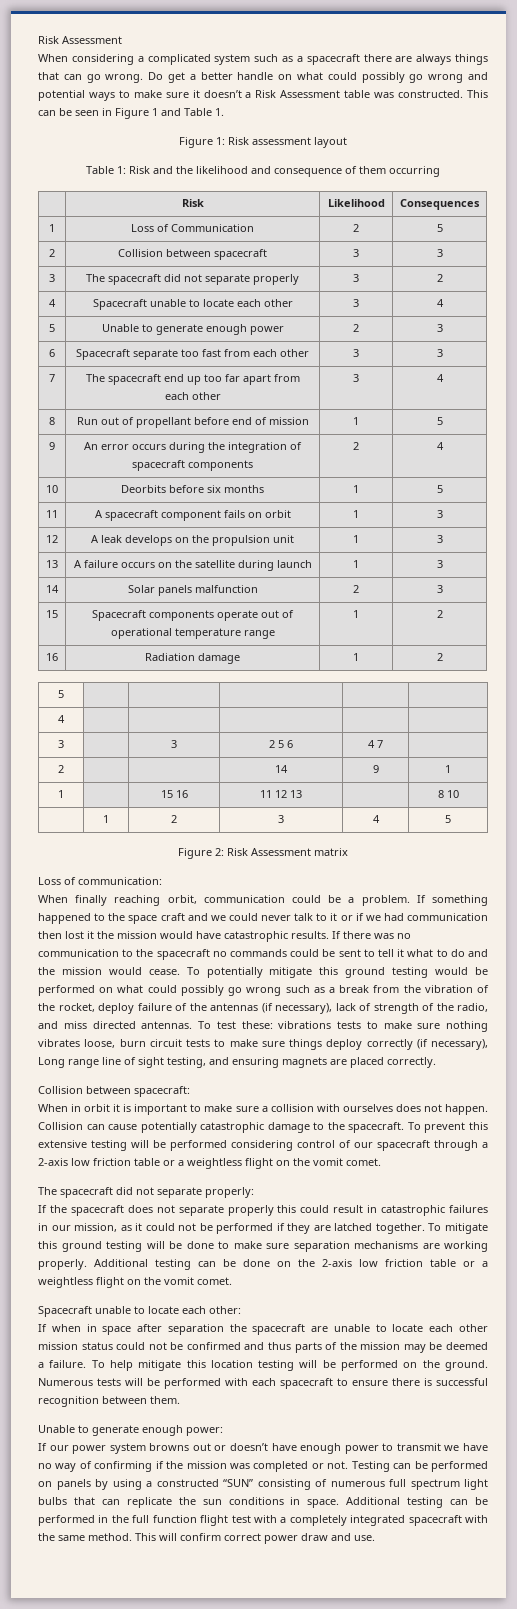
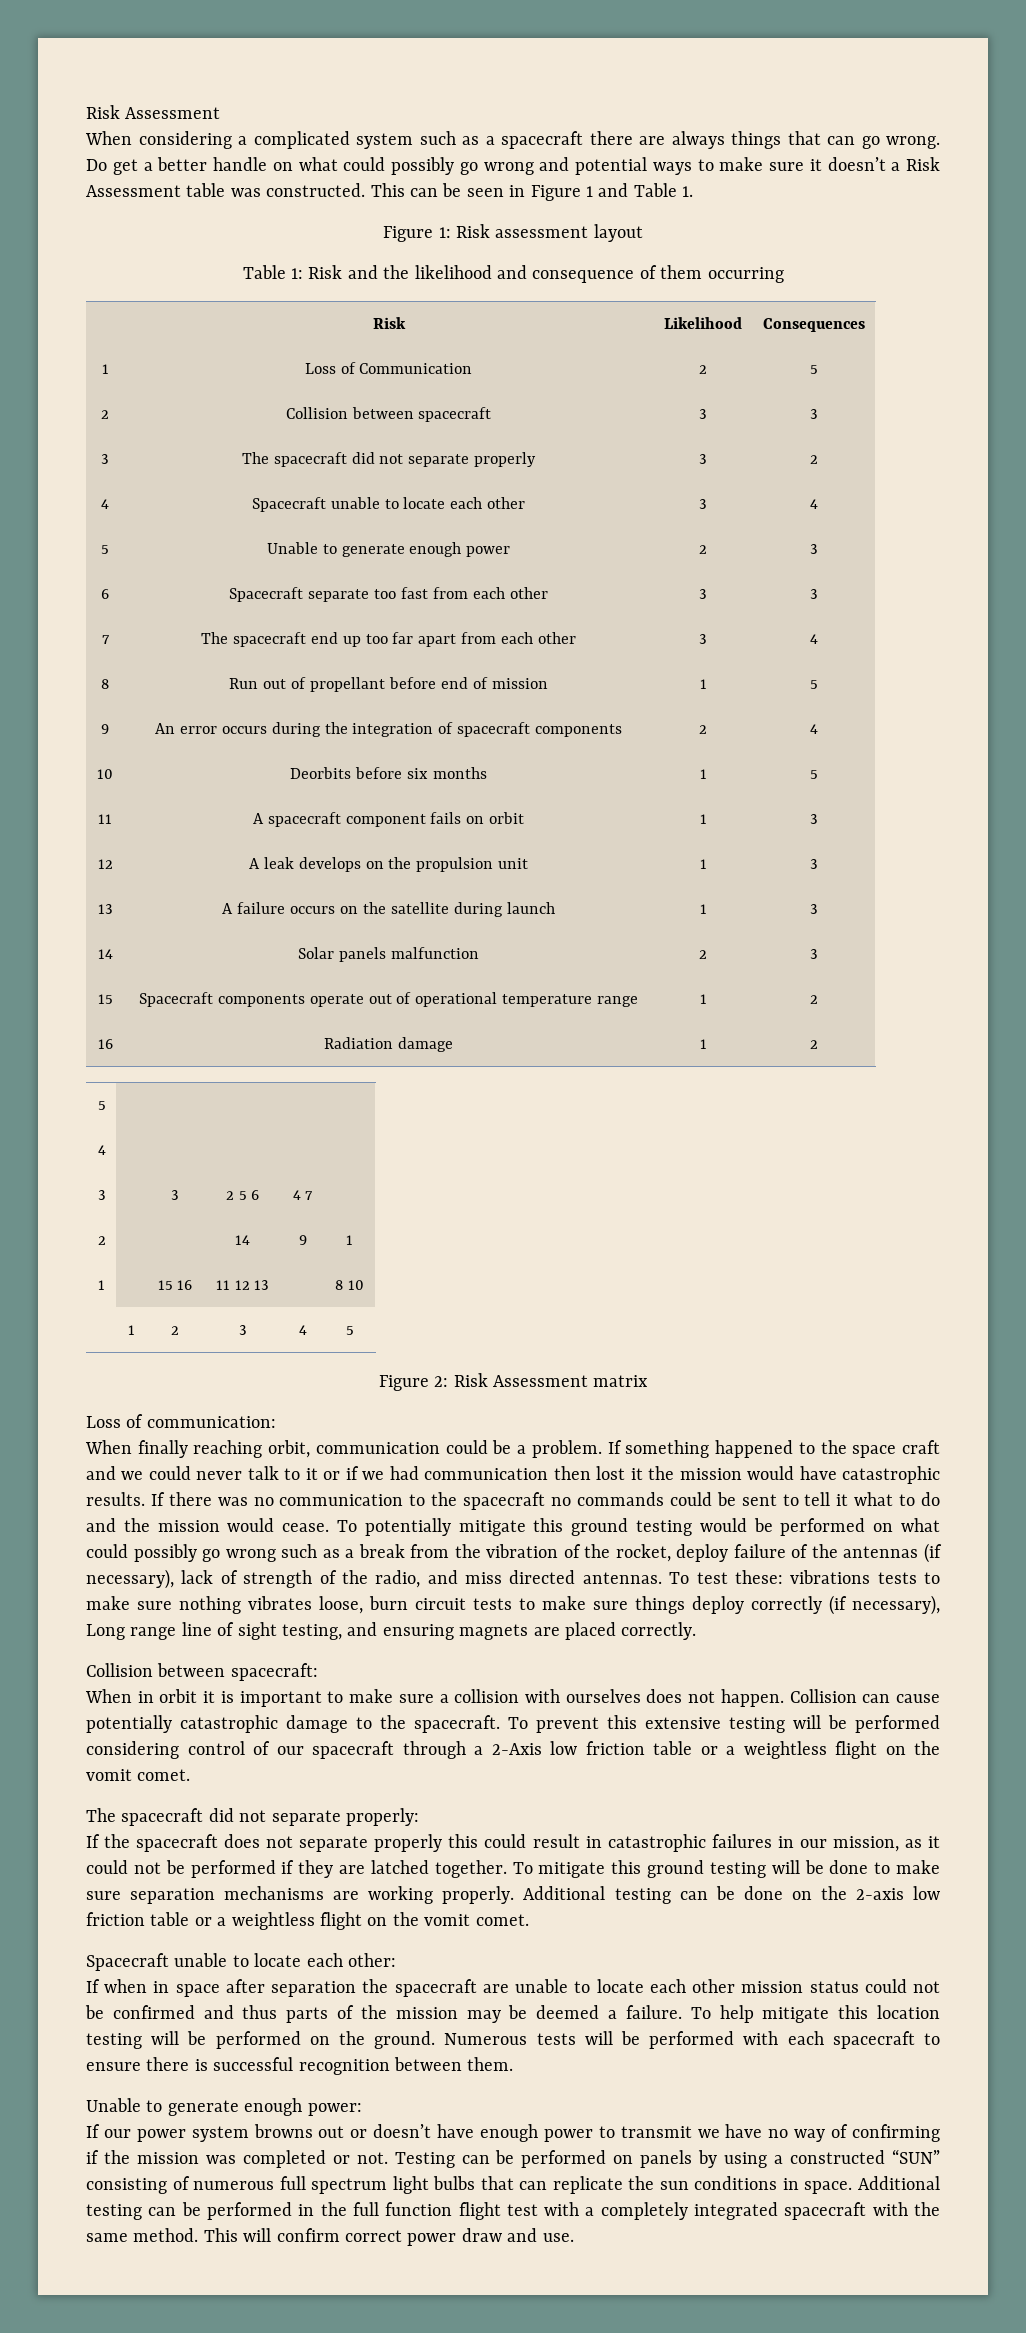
- To prevent this extensive testing will be performed considering control of our spacecraft through a 2-axis low friction table or a weightless flight on the vomit comet.
+ To prevent this extensive testing will be performed considering control of our spacecraft through a 2-Axis low friction table or a weightless flight on the vomit comet.

